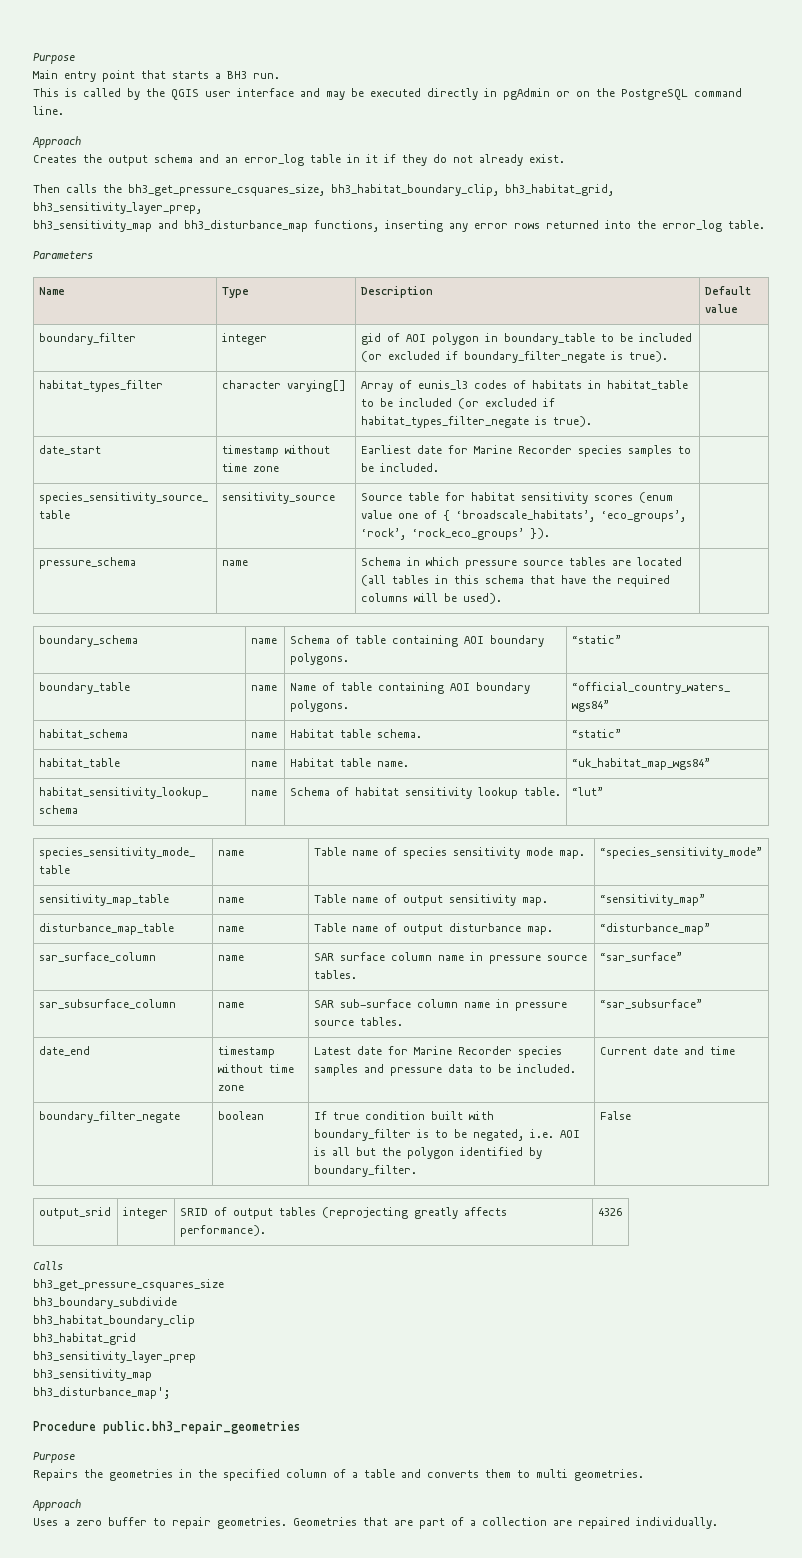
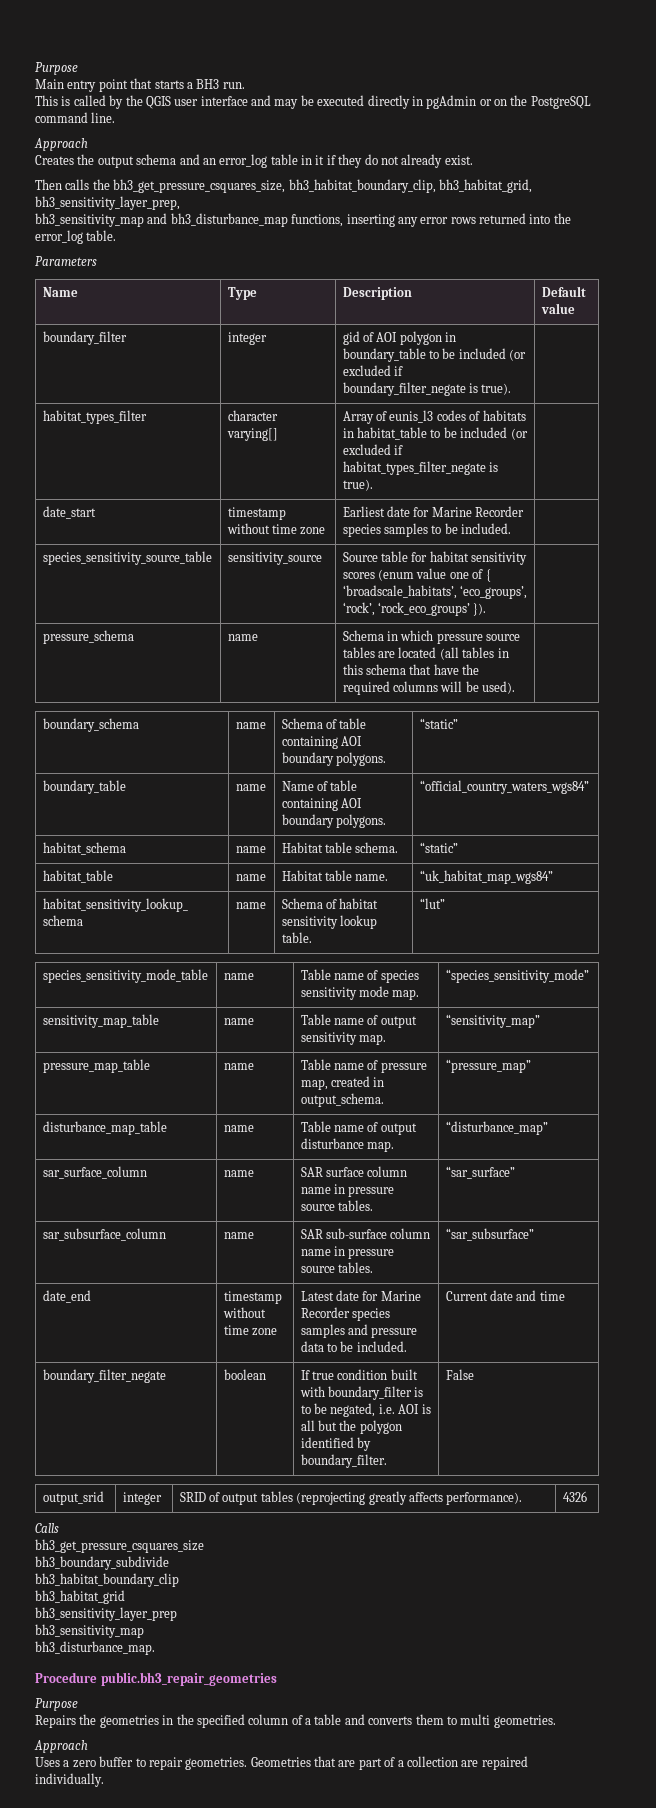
+ pressure_map_table | name | Table name of pressure map, created in output_schema. | “pressure_map”
- bh3_disturbance_map';
+ bh3_disturbance_map.

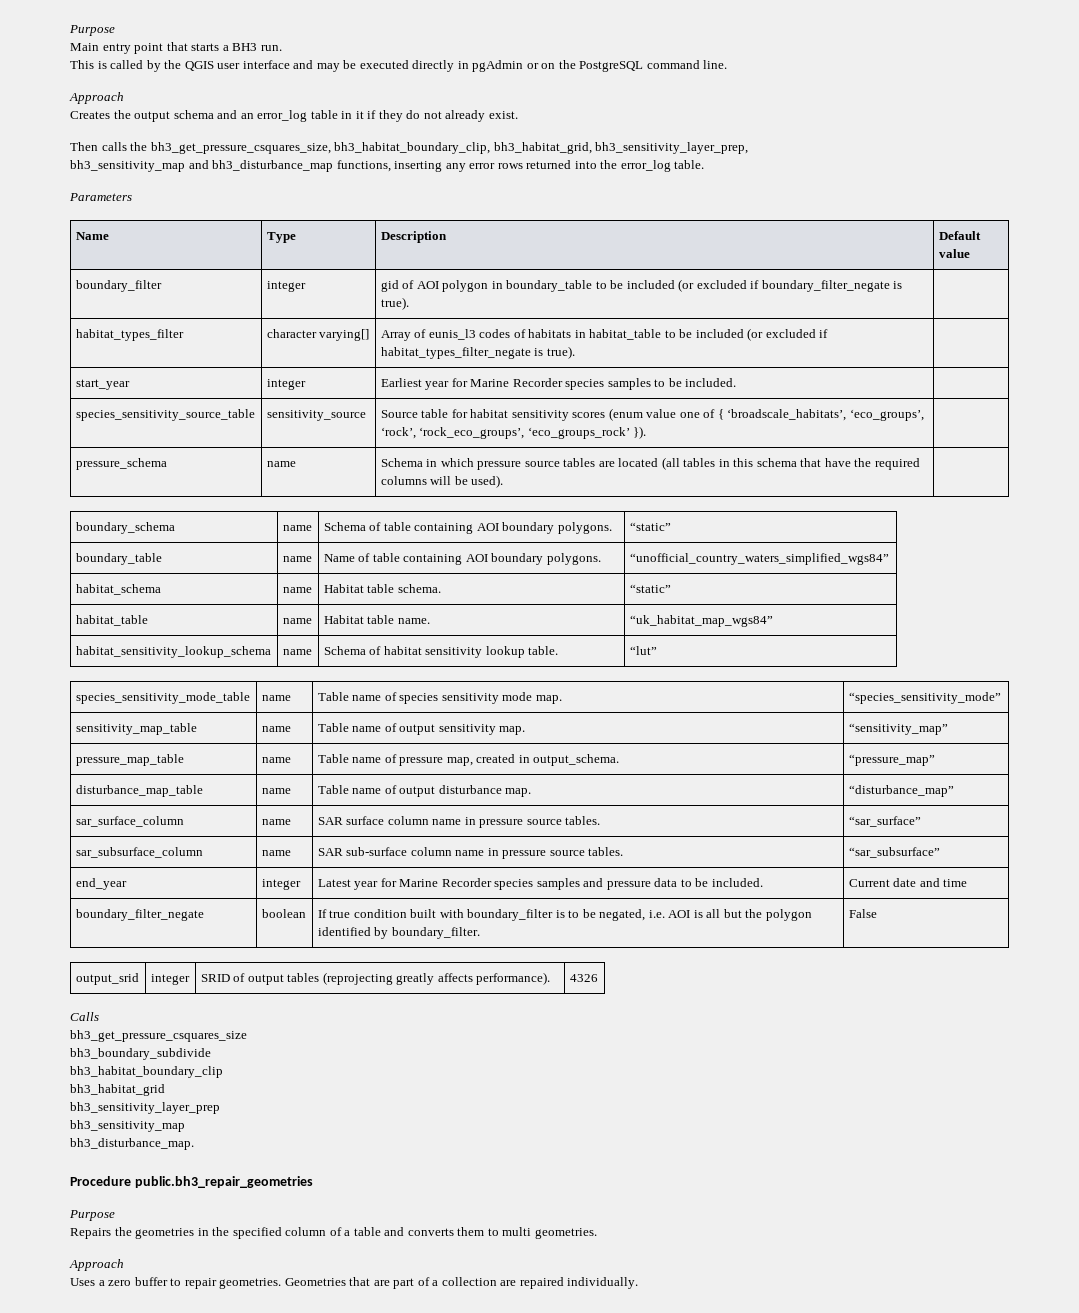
- date_start | timestamp without time zone | Earliest date for Marine Recorder species samples to be included. |
+ start_year | integer | Earliest year for Marine Recorder species samples to be included. |
- species_sensitivity_source_table | sensitivity_source | Source table for habitat sensitivity scores (enum value one of { ‘broadscale_habitats’, ‘eco_groups’, ‘rock’, ‘rock_eco_groups’ }). |
+ species_sensitivity_source_table | sensitivity_source | Source table for habitat sensitivity scores (enum value one of { ‘broadscale_habitats’, ‘eco_groups’, ‘rock’, ‘rock_eco_groups’, ‘eco_groups_rock’ }). |
- boundary_table | name | Name of table containing AOI boundary polygons. | “official_country_waters_wgs84”
+ boundary_table | name | Name of table containing AOI boundary polygons. | “unofficial_country_waters_simplified_wgs84”
- date_end | timestamp without time zone | Latest date for Marine Recorder species samples and pressure data to be included. | Current date and time
+ end_year | integer | Latest year for Marine Recorder species samples and pressure data to be included. | Current date and time

